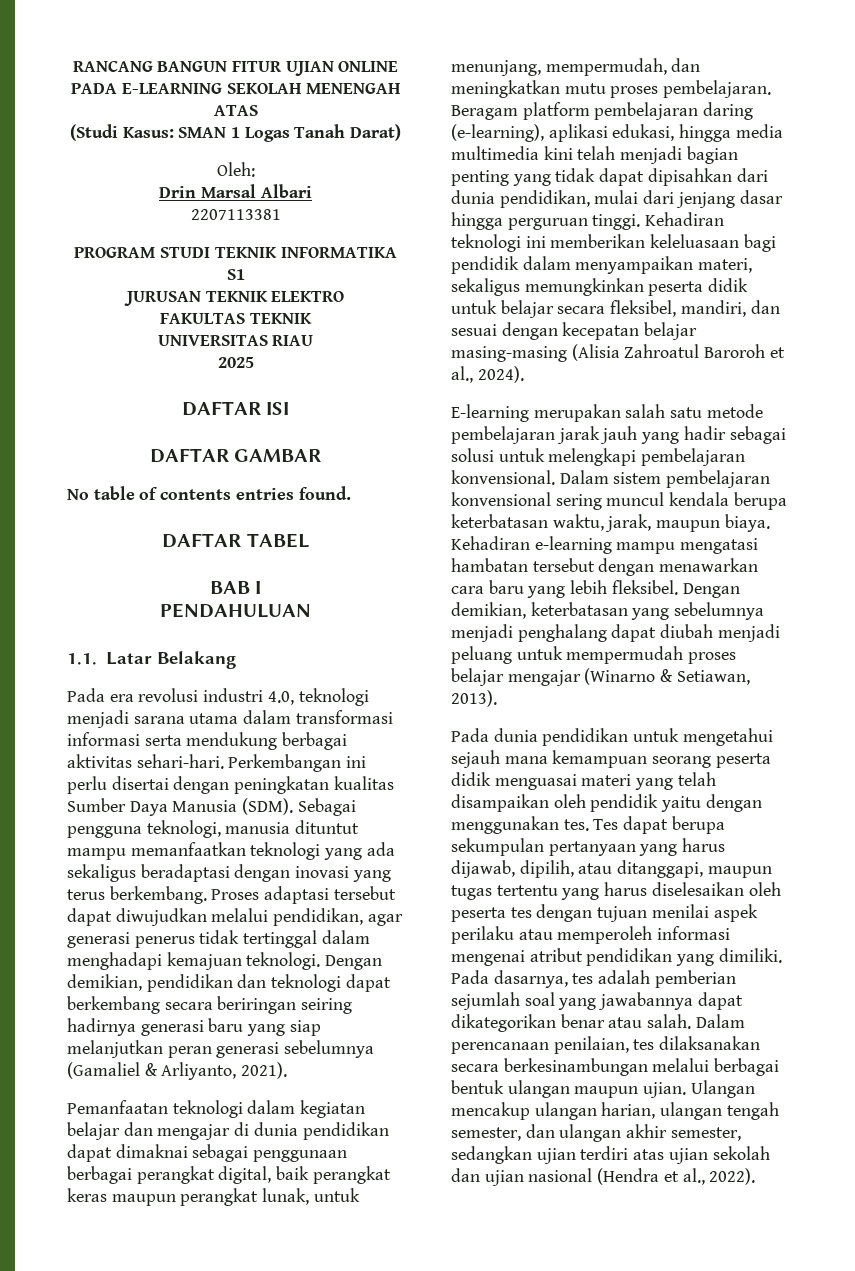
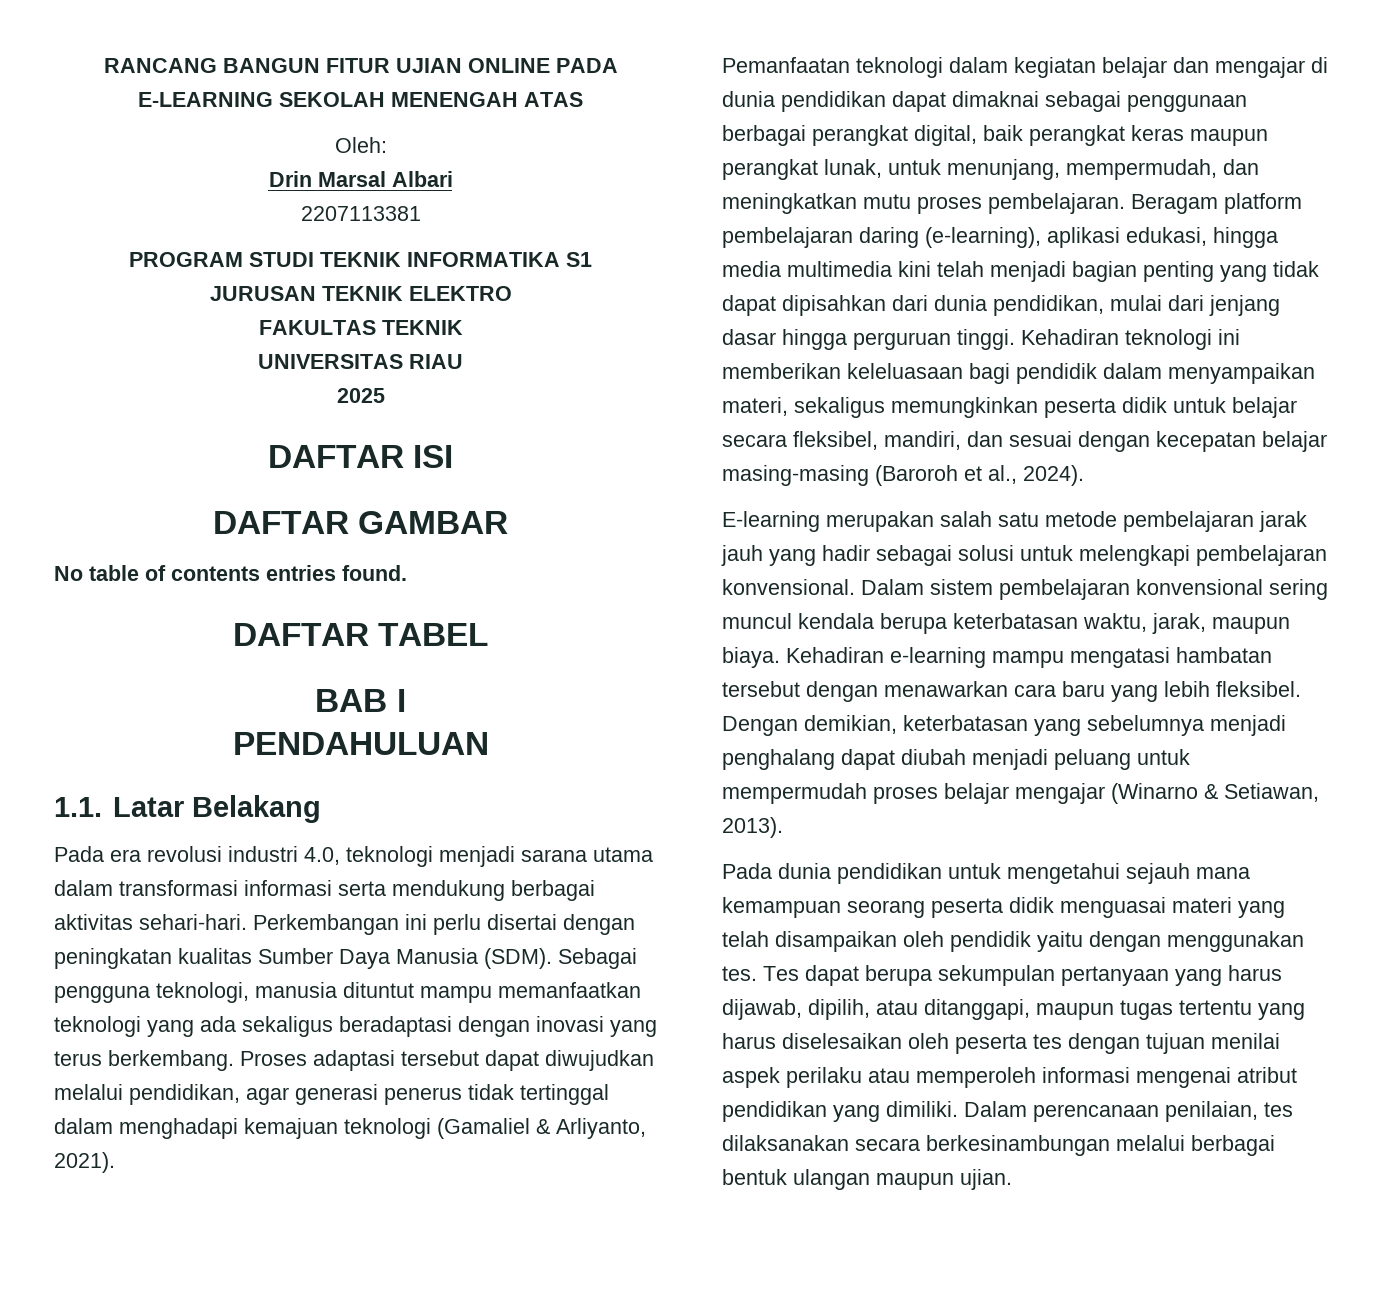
- (Studi Kasus: SMAN 1 Logas Tanah Darat)
- Proses adaptasi tersebut dapat diwujudkan melalui pendidikan, agar generasi penerus tidak tertinggal dalam menghadapi kemajuan teknologi. Dengan demikian, pendidikan dan teknologi dapat berkembang secara beriringan seiring hadirnya generasi baru yang siap melanjutkan peran generasi sebelumnya (Gamaliel & Arliyanto, 2021).
+ Proses adaptasi tersebut dapat diwujudkan melalui pendidikan, agar generasi penerus tidak tertinggal dalam menghadapi kemajuan teknologi (Gamaliel & Arliyanto, 2021).
- Kehadiran teknologi ini memberikan keleluasaan bagi pendidik dalam menyampaikan materi, sekaligus memungkinkan peserta didik untuk belajar secara fleksibel, mandiri, dan sesuai dengan kecepatan belajar masing-masing (Alisia Zahroatul Baroroh et al., 2024).
+ Kehadiran teknologi ini memberikan keleluasaan bagi pendidik dalam menyampaikan materi, sekaligus memungkinkan peserta didik untuk belajar secara fleksibel, mandiri, dan sesuai dengan kecepatan belajar masing-masing (Baroroh et al., 2024).
- Pada dasarnya, tes adalah pemberian sejumlah soal yang jawabannya dapat dikategorikan benar atau salah.
- Ulangan mencakup ulangan harian, ulangan tengah semester, dan ulangan akhir semester, sedangkan ujian terdiri atas ujian sekolah dan ujian nasional (Hendra et al., 2022).

